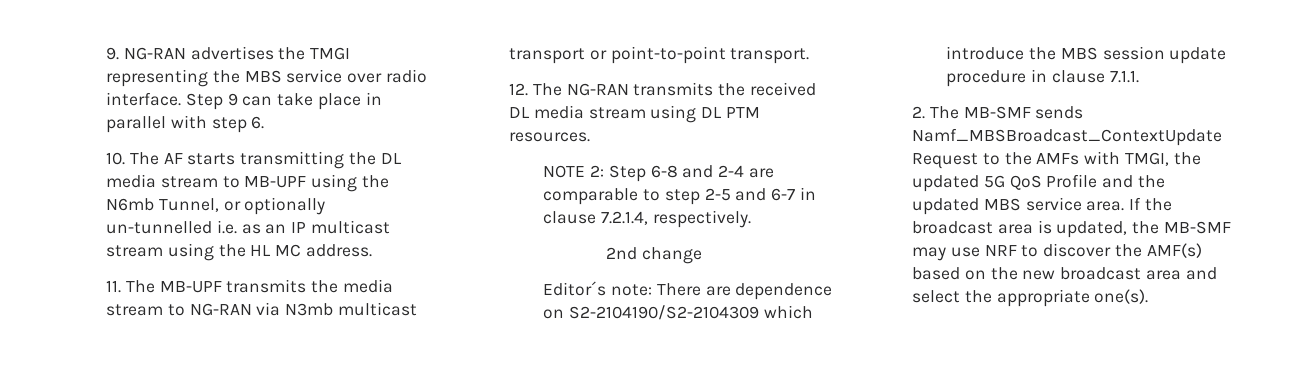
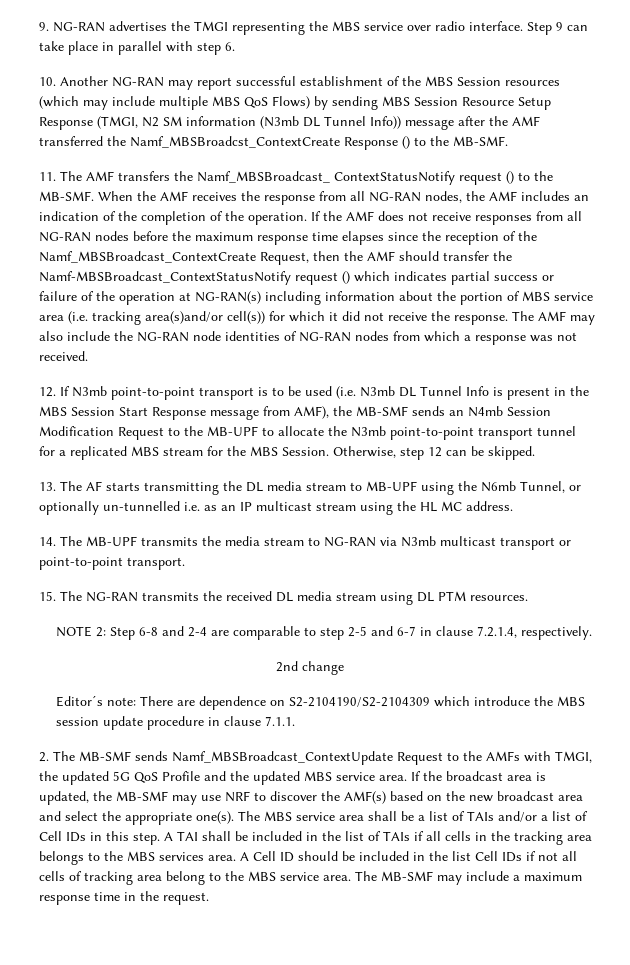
- 10. The AF starts transmitting the DL media stream to MB-UPF using the N6mb Tunnel, or optionally un-tunnelled i.e. as an IP multicast stream using the HL MC address.
+ 10. Another NG-RAN may report successful establishment of the MBS Session resources (which may include multiple MBS QoS Flows) by sending MBS Session Resource Setup Response (TMGI, N2 SM information (N3mb DL Tunnel Info)) message after the AMF transferred the Namf_MBSBroadcst_ContextCreate Response () to the MB-SMF.
+ 11. The AMF transfers the Namf_MBSBroadcast_ ContextStatusNotify request () to the MB-SMF. When the AMF receives the response from all NG-RAN nodes, the AMF includes an indication of the completion of the operation. If the AMF does not receive responses from all NG-RAN nodes before the maximum response time elapses since the reception of the Namf_MBSBroadcast_ContextCreate Request, then the AMF should transfer the Namf-MBSBroadcast_ContextStatusNotify request () which indicates partial success or failure of the operation at NG-RAN(s) including information about the portion of MBS service area (i.e. tracking area(s)and/or cell(s)) for which it did not receive the response. The AMF may also include the NG-RAN node identities of NG-RAN nodes from which a response was not received.
+ 12. If N3mb point-to-point transport is to be used (i.e. N3mb DL Tunnel Info is present in the MBS Session Start Response message from AMF), the MB-SMF sends an N4mb Session Modification Request to the MB-UPF to allocate the N3mb point-to-point transport tunnel for a replicated MBS stream for the MBS Session. Otherwise, step 12 can be skipped.
+ 13. The AF starts transmitting the DL media stream to MB-UPF using the N6mb Tunnel, or optionally un-tunnelled i.e. as an IP multicast stream using the HL MC address.
- 11. The MB-UPF transmits the media stream to NG-RAN via N3mb multicast transport or point-to-point transport.
+ 14. The MB-UPF transmits the media stream to NG-RAN via N3mb multicast transport or point-to-point transport.
- 12. The NG-RAN transmits the received DL media stream using DL PTM resources.
+ 15. The NG-RAN transmits the received DL media stream using DL PTM resources.
+ The MBS service area shall be a list of TAIs and/or a list of Cell IDs in this step. A TAI shall be included in the list of TAIs if all cells in the tracking area belongs to the MBS services area. A Cell ID should be included in the list Cell IDs if not all cells of tracking area belong to the MBS service area. The MB-SMF may include a maximum response time in the request.

